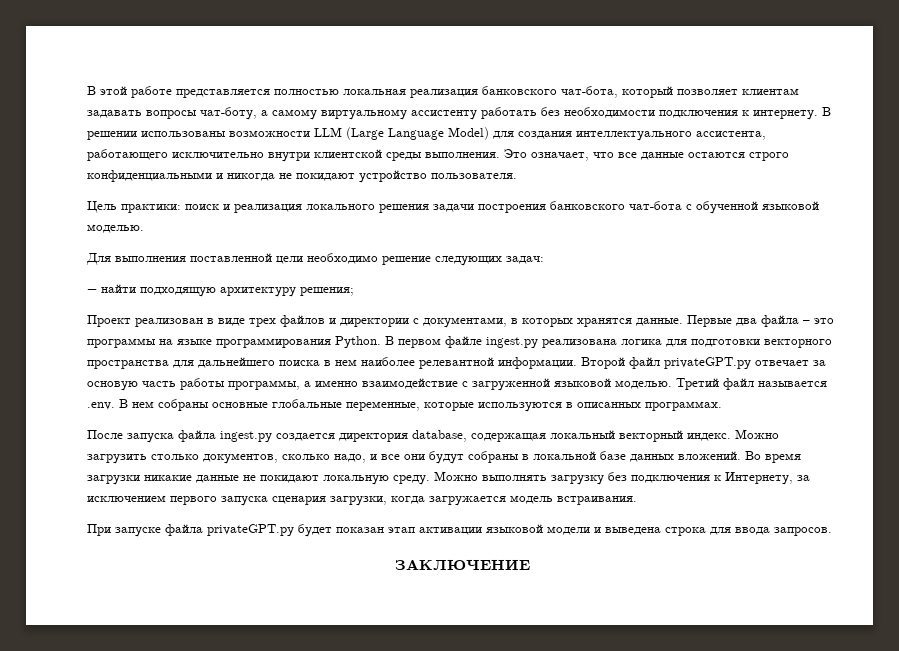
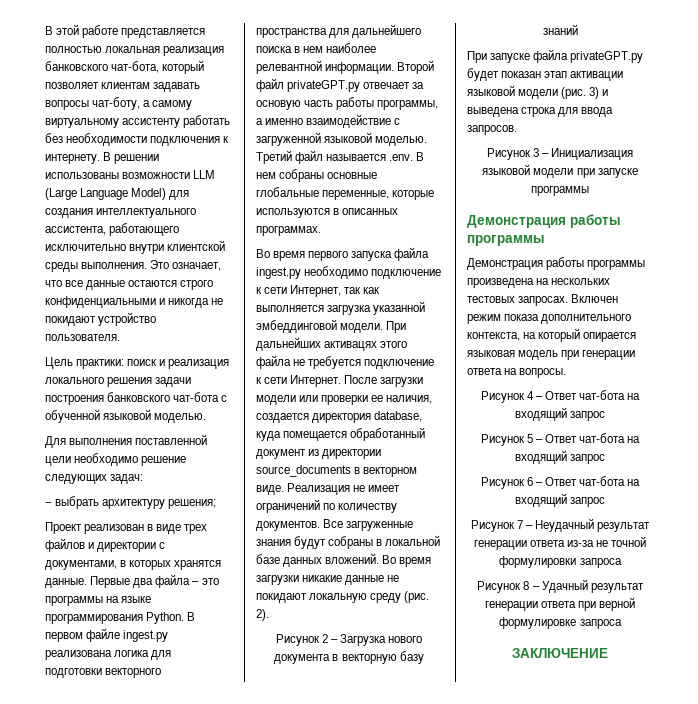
- − найти подходящую архитектуру решения;
+ − выбрать архитектуру решения;
- После запуска файла ingest.py создается директория database, содержащая локальный векторный индекс. Можно загрузить столько документов, сколько надо, и все они будут собраны в локальной базе данных вложений.
+ Во время первого запуска файла ingest.py необходимо подключение к сети Интернет, так как выполняется загрузка указанной эмбеддинговой модели. При дальнейших активацях этого файла не требуется подключение к сети Интернет. После загрузки модели или проверки ее наличия, создается директория database, куда помещается обработанный документ из директории source_documents в векторном виде. Реализация не имеет ограничений по количеству документов. Все загруженные знания будут собраны в локальной базе данных вложений.
- Во время загрузки никакие данные не покидают локальную среду. Можно выполнять загрузку без подключения к Интернету, за исключением первого запуска сценария загрузки, когда загружается модель встраивания.
+ Во время загрузки никакие данные не покидают локальную среду (рис. 2).
+ Рисунок 2 – Загрузка нового документа в векторную базу знаний
- При запуске файла privateGPT.py будет показан этап активации языковой модели и выведена строка для ввода запросов.
+ При запуске файла privateGPT.py будет показан этап активации языковой модели (рис. 3) и выведена строка для ввода запросов.
+ Рисунок 3 – Инициализация языковой модели при запуске программы
+ Демонстрация работы программы
+ Демонстрация работы программы произведена на нескольких тестовых запросах. Включен режим показа дополнительного контекста, на который опирается языковая модель при генерации ответа на вопросы.
+ Рисунок 4 – Ответ чат-бота на входящий запрос
+ Рисунок 5 – Ответ чат-бота на входящий запрос
+ Рисунок 6 – Ответ чат-бота на входящий запрос
+ Рисунок 7 – Неудачный результат генерации ответа из-за не точной формулировки запроса
+ Рисунок 8 – Удачный результат генерации ответа при верной формулировке запроса

